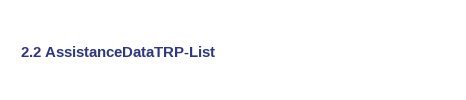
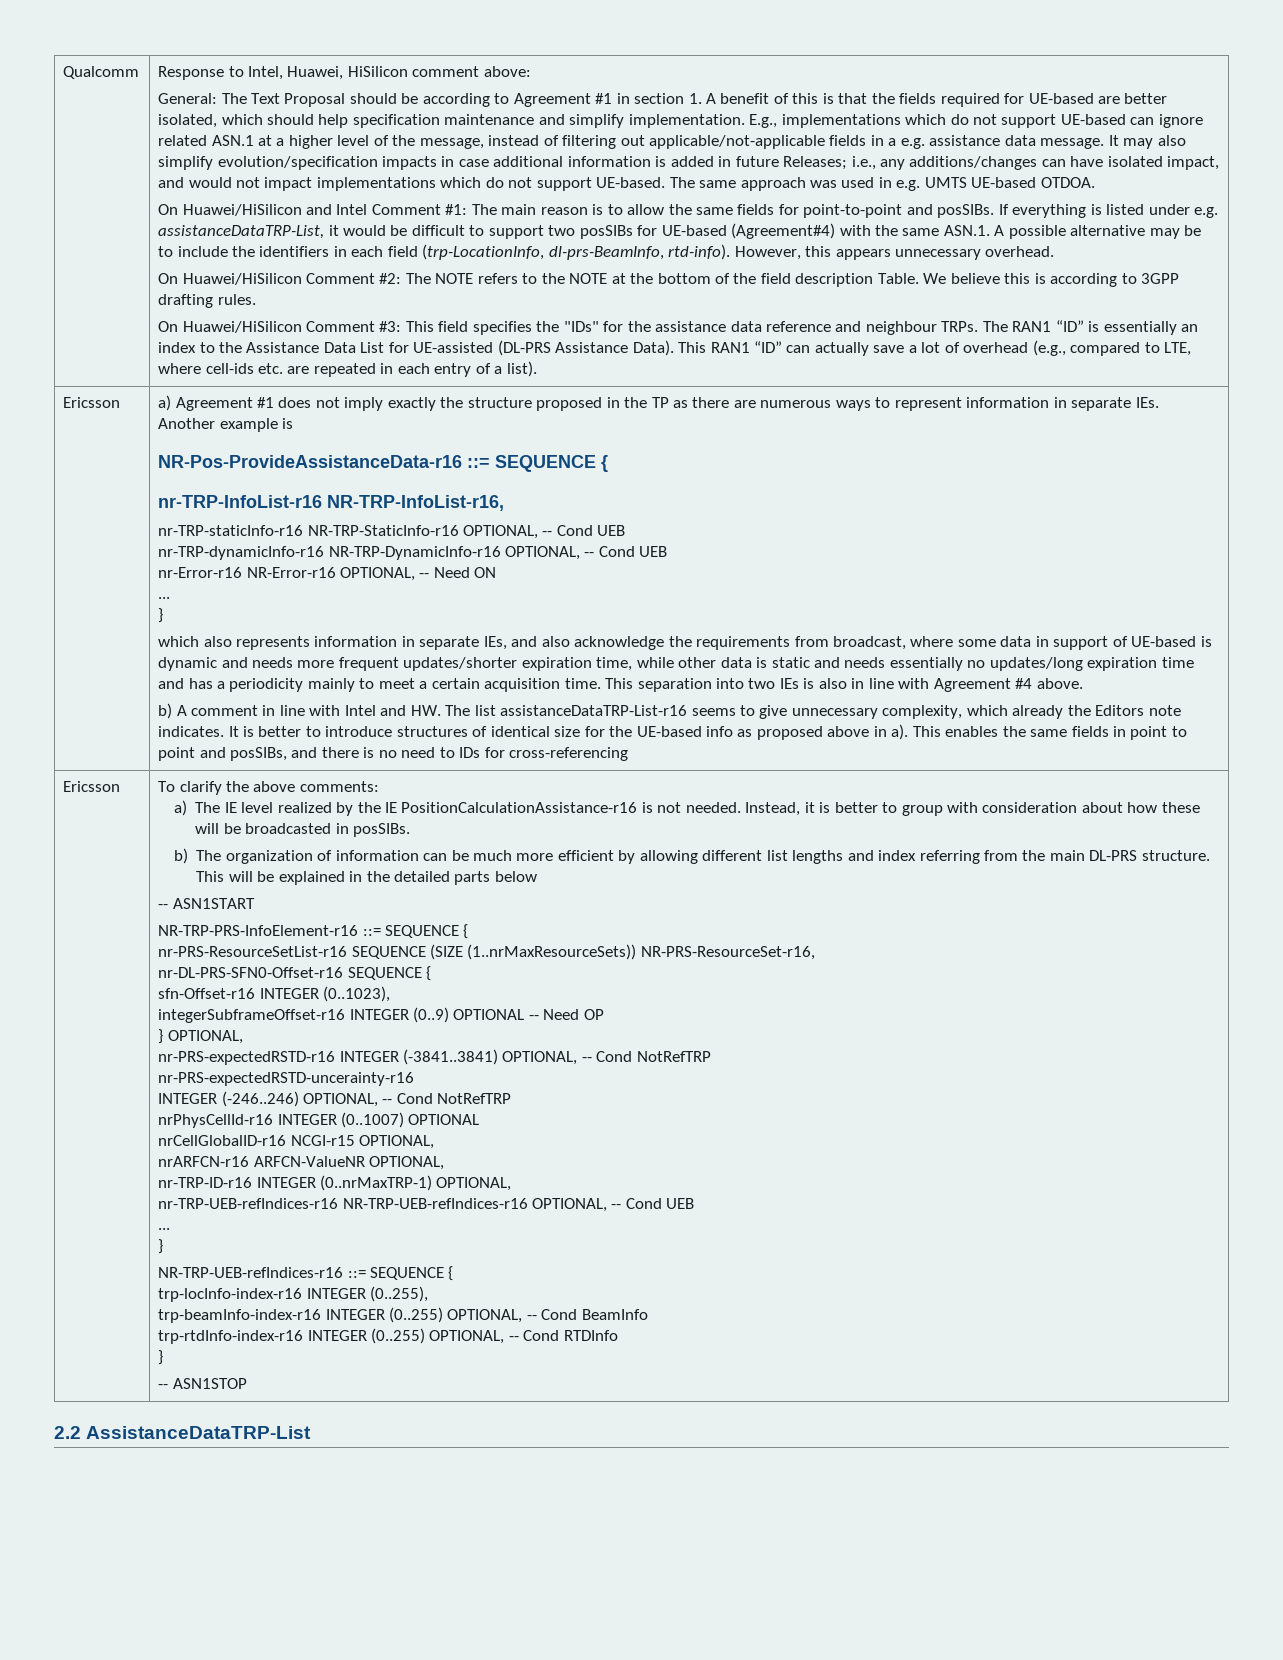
+ Qualcomm | Response to Intel, Huawei, HiSilicon comment above:
+ General: The Text Proposal should be according to Agreement #1 in section 1. A benefit of this is that the fields required for UE-based are better isolated, which should help specification maintenance and simplify implementation. E.g., implementations which do not support UE-based can ignore related ASN.1 at a higher level of the message, instead of filtering out applicable/not-applicable fields in a e.g. assistance data message. It may also simplify evolution/specification impacts in case additional information is added in future Releases; i.e., any additions/changes can have isolated impact, and would not impact implementations which do not support UE-based. The same approach was used in e.g. UMTS UE-based OTDOA.
+ On Huawei/HiSilicon and Intel Comment #1: The main reason is to allow the same fields for point-to-point and posSIBs. If everything is listed under e.g. assistanceDataTRP-List, it would be difficult to support two posSIBs for UE-based (Agreement#4) with the same ASN.1. A possible alternative may be to include the identifiers in each field (trp-LocationInfo, dl-prs-BeamInfo, rtd-info). However, this appears unnecessary overhead.
+ On Huawei/HiSilicon Comment #2: The NOTE refers to the NOTE at the bottom of the field description Table. We believe this is according to 3GPP drafting rules.
+ On Huawei/HiSilicon Comment #3: This field specifies the "IDs" for the assistance data reference and neighbour TRPs. The RAN1 “ID” is essentially an index to the Assistance Data List for UE-assisted (DL-PRS Assistance Data). This RAN1 “ID” can actually save a lot of overhead (e.g., compared to LTE, where cell-ids etc. are repeated in each entry of a list).
+ Ericsson | a) Agreement #1 does not imply exactly the structure proposed in the TP as there are numerous ways to represent information in separate IEs. Another example is
+ NR-Pos-ProvideAssistanceData-r16 ::= SEQUENCE {
+ nr-TRP-InfoList-r16 NR-TRP-InfoList-r16,
+ nr-TRP-staticInfo-r16 NR-TRP-StaticInfo-r16 OPTIONAL, -- Cond UEB
+ nr-TRP-dynamicInfo-r16 NR-TRP-DynamicInfo-r16 OPTIONAL, -- Cond UEB
+ nr-Error-r16 NR-Error-r16 OPTIONAL, -- Need ON
+ ...
+ }
+ which also represents information in separate IEs, and also acknowledge the requirements from broadcast, where some data in support of UE-based is dynamic and needs more frequent updates/shorter expiration time, while other data is static and needs essentially no updates/long expiration time and has a periodicity mainly to meet a certain acquisition time. This separation into two IEs is also in line with Agreement #4 above.
+ b) A comment in line with Intel and HW. The list assistanceDataTRP-List-r16 seems to give unnecessary complexity, which already the Editors note indicates. It is better to introduce structures of identical size for the UE-based info as proposed above in a). This enables the same fields in point to point and posSIBs, and there is no need to IDs for cross-referencing
+ Ericsson | To clarify the above comments:
+ a) The IE level realized by the IE PositionCalculationAssistance-r16 is not needed. Instead, it is better to group with consideration about how these will be broadcasted in posSIBs.
+ b) The organization of information can be much more efficient by allowing different list lengths and index referring from the main DL-PRS structure. This will be explained in the detailed parts below
+ -- ASN1START
+ NR-TRP-PRS-InfoElement-r16 ::= SEQUENCE {
+ nr-PRS-ResourceSetList-r16 SEQUENCE (SIZE (1..nrMaxResourceSets)) NR-PRS-ResourceSet-r16,
+ nr-DL-PRS-SFN0-Offset-r16 SEQUENCE {
+ sfn-Offset-r16 INTEGER (0..1023),
+ integerSubframeOffset-r16 INTEGER (0..9) OPTIONAL -- Need OP
+ } OPTIONAL,
+ nr-PRS-expectedRSTD-r16 INTEGER (-3841..3841) OPTIONAL, -- Cond NotRefTRP
+ nr-PRS-expectedRSTD-uncerainty-r16
+ INTEGER (-246..246) OPTIONAL, -- Cond NotRefTRP
+ nrPhysCellId-r16 INTEGER (0..1007) OPTIONAL
+ nrCellGlobalID-r16 NCGI-r15 OPTIONAL,
+ nrARFCN-r16 ARFCN-ValueNR OPTIONAL,
+ nr-TRP-ID-r16 INTEGER (0..nrMaxTRP-1) OPTIONAL,
+ nr-TRP-UEB-refIndices-r16 NR-TRP-UEB-refIndices-r16 OPTIONAL, -- Cond UEB
+ ...
+ }
+ NR-TRP-UEB-refIndices-r16 ::= SEQUENCE {
+ trp-locInfo-index-r16 INTEGER (0..255),
+ trp-beamInfo-index-r16 INTEGER (0..255) OPTIONAL, -- Cond BeamInfo
+ trp-rtdInfo-index-r16 INTEGER (0..255) OPTIONAL, -- Cond RTDInfo
+ }
+ -- ASN1STOP

